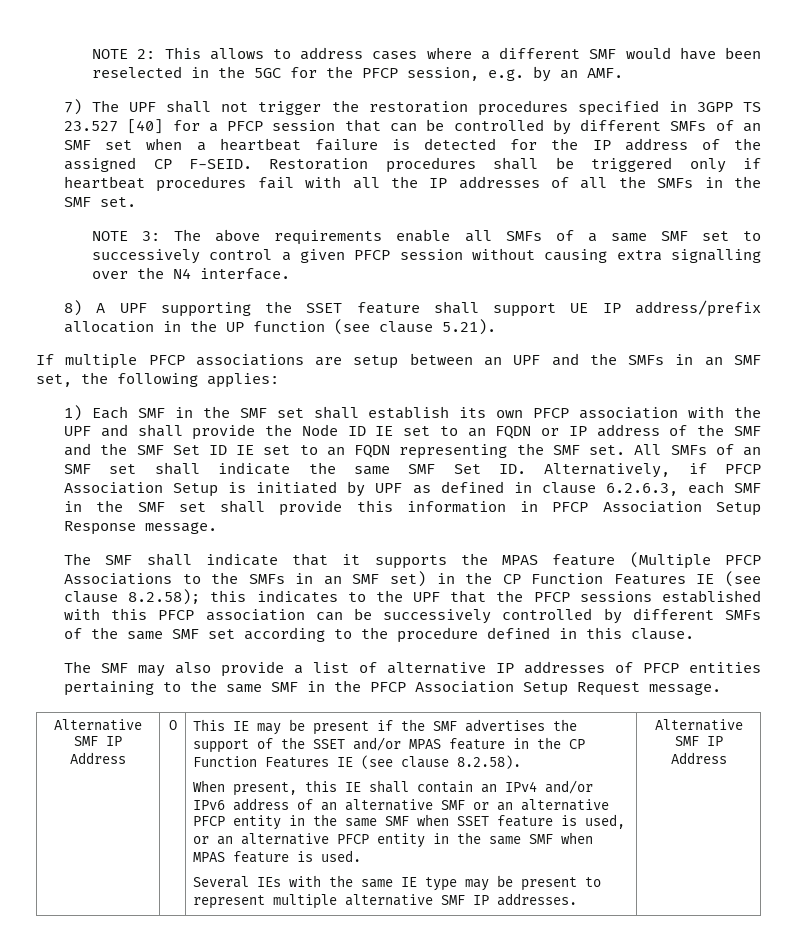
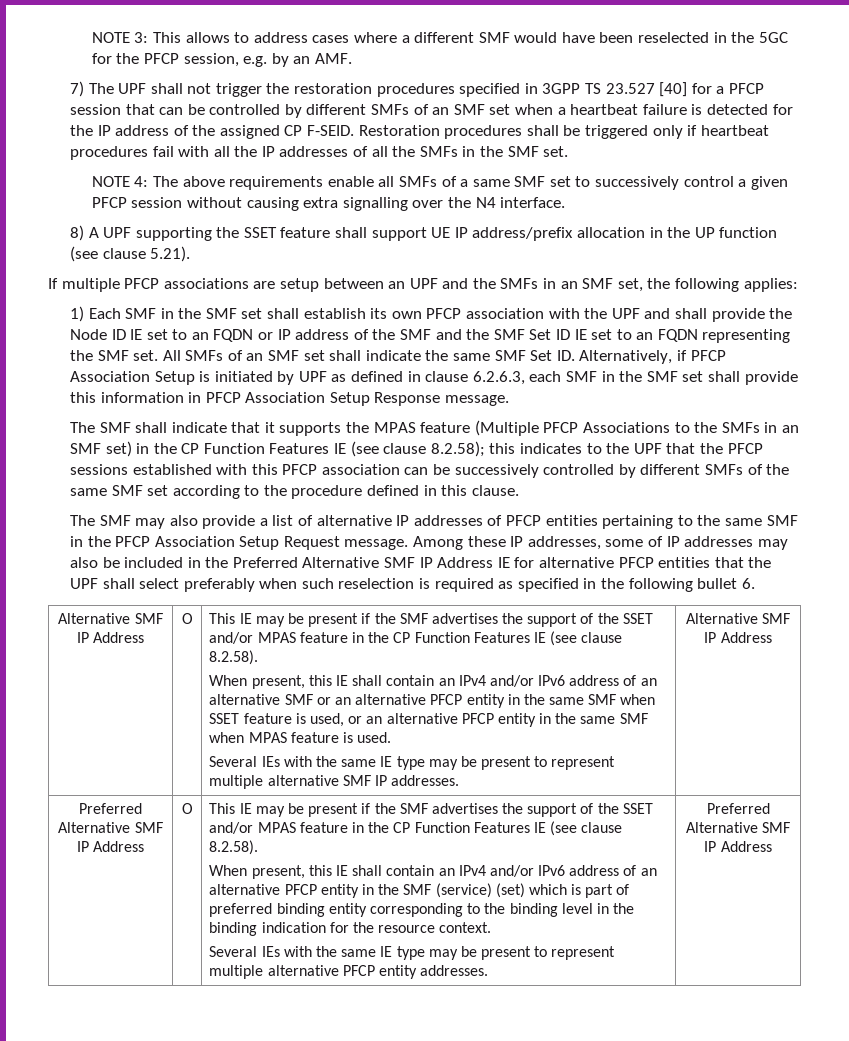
- NOTE 2: This allows to address cases where a different SMF would have been reselected in the 5GC for the PFCP session, e.g. by an AMF.
+ NOTE 3: This allows to address cases where a different SMF would have been reselected in the 5GC for the PFCP session, e.g. by an AMF.
- NOTE 3: The above requirements enable all SMFs of a same SMF set to successively control a given PFCP session without causing extra signalling over the N4 interface.
+ NOTE 4: The above requirements enable all SMFs of a same SMF set to successively control a given PFCP session without causing extra signalling over the N4 interface.
+ Among these IP addresses, some of IP addresses may also be included in the Preferred Alternative SMF IP Address IE for alternative PFCP entities that the UPF shall select preferably when such reselection is required as specified in the following bullet 6.
+ Preferred Alternative SMF IP Address | O | This IE may be present if the SMF advertises the support of the SSET and/or MPAS feature in the CP Function Features IE (see clause 8.2.58).
+ When present, this IE shall contain an IPv4 and/or IPv6 address of an alternative PFCP entity in the SMF (service) (set) which is part of preferred binding entity corresponding to the binding level in the binding indication for the resource context.
+ Several IEs with the same IE type may be present to represent multiple alternative PFCP entity addresses. | Preferred Alternative SMF IP Address

